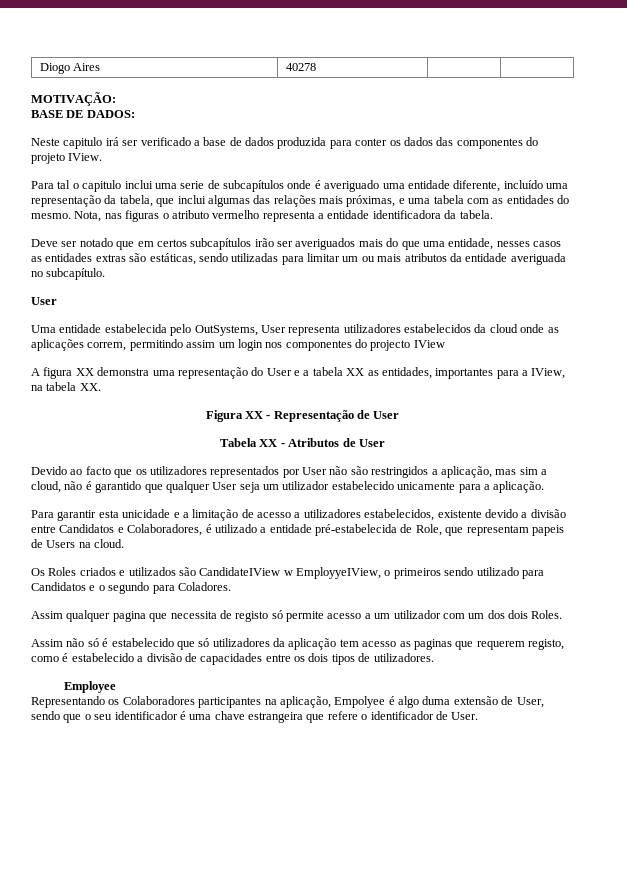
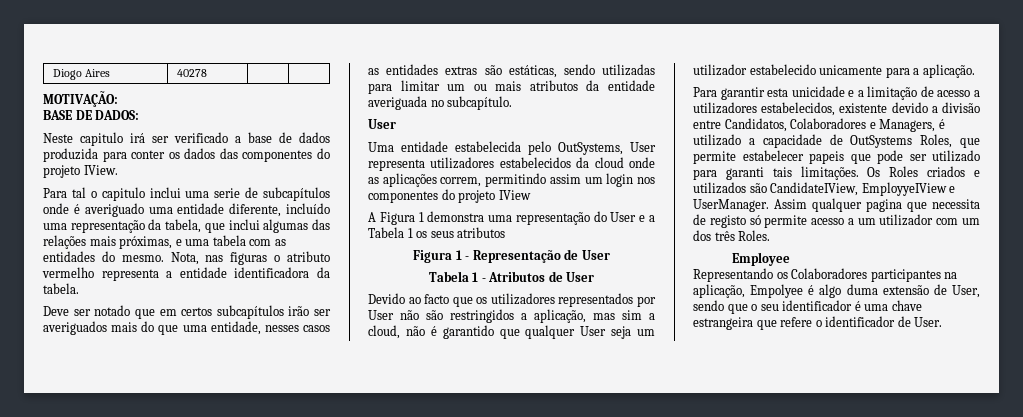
- Uma entidade estabelecida pelo OutSystems, User representa utilizadores estabelecidos da cloud onde as aplicações correm, permitindo assim um login nos componentes do projecto IView
+ Uma entidade estabelecida pelo OutSystems, User representa utilizadores estabelecidos da cloud onde as aplicações correm, permitindo assim um login nos componentes do projeto IView
- A figura XX demonstra uma representação do User e a tabela XX as entidades, importantes para a IView, na tabela XX.
- Figura XX - Representação de User
+ A Figura 1 demonstra uma representação do User e a Tabela 1 os seus atributos
+ Figura 1 - Representação de User
- Tabela XX - Atributos de User
+ Tabela 1 - Atributos de User
- Para garantir esta unicidade e a limitação de acesso a utilizadores estabelecidos, existente devido a divisão entre Candidatos e Colaboradores, é utilizado a entidade pré-estabelecida de Role, que representam papeis de Users na cloud.
- Os Roles criados e utilizados são CandidateIView w EmployyeIView, o primeiros sendo utilizado para Candidatos e o segundo para Coladores.
- Assim qualquer pagina que necessita de registo só permite acesso a um utilizador com um dos dois Roles.
+ Para garantir esta unicidade e a limitação de acesso a utilizadores estabelecidos, existente devido a divisão entre Candidatos, Colaboradores e Managers, é utilizado a capacidade de OutSystems Roles, que permite estabelecer papeis que pode ser utilizado para garanti tais limitações. Os Roles criados e utilizados são CandidateIView, EmployyeIView e UserManager. Assim qualquer pagina que necessita de registo só permite acesso a um utilizador com um dos três Roles.
- Assim não só é estabelecido que só utilizadores da aplicação tem acesso as paginas que requerem registo, como é estabelecido a divisão de capacidades entre os dois tipos de utilizadores.

